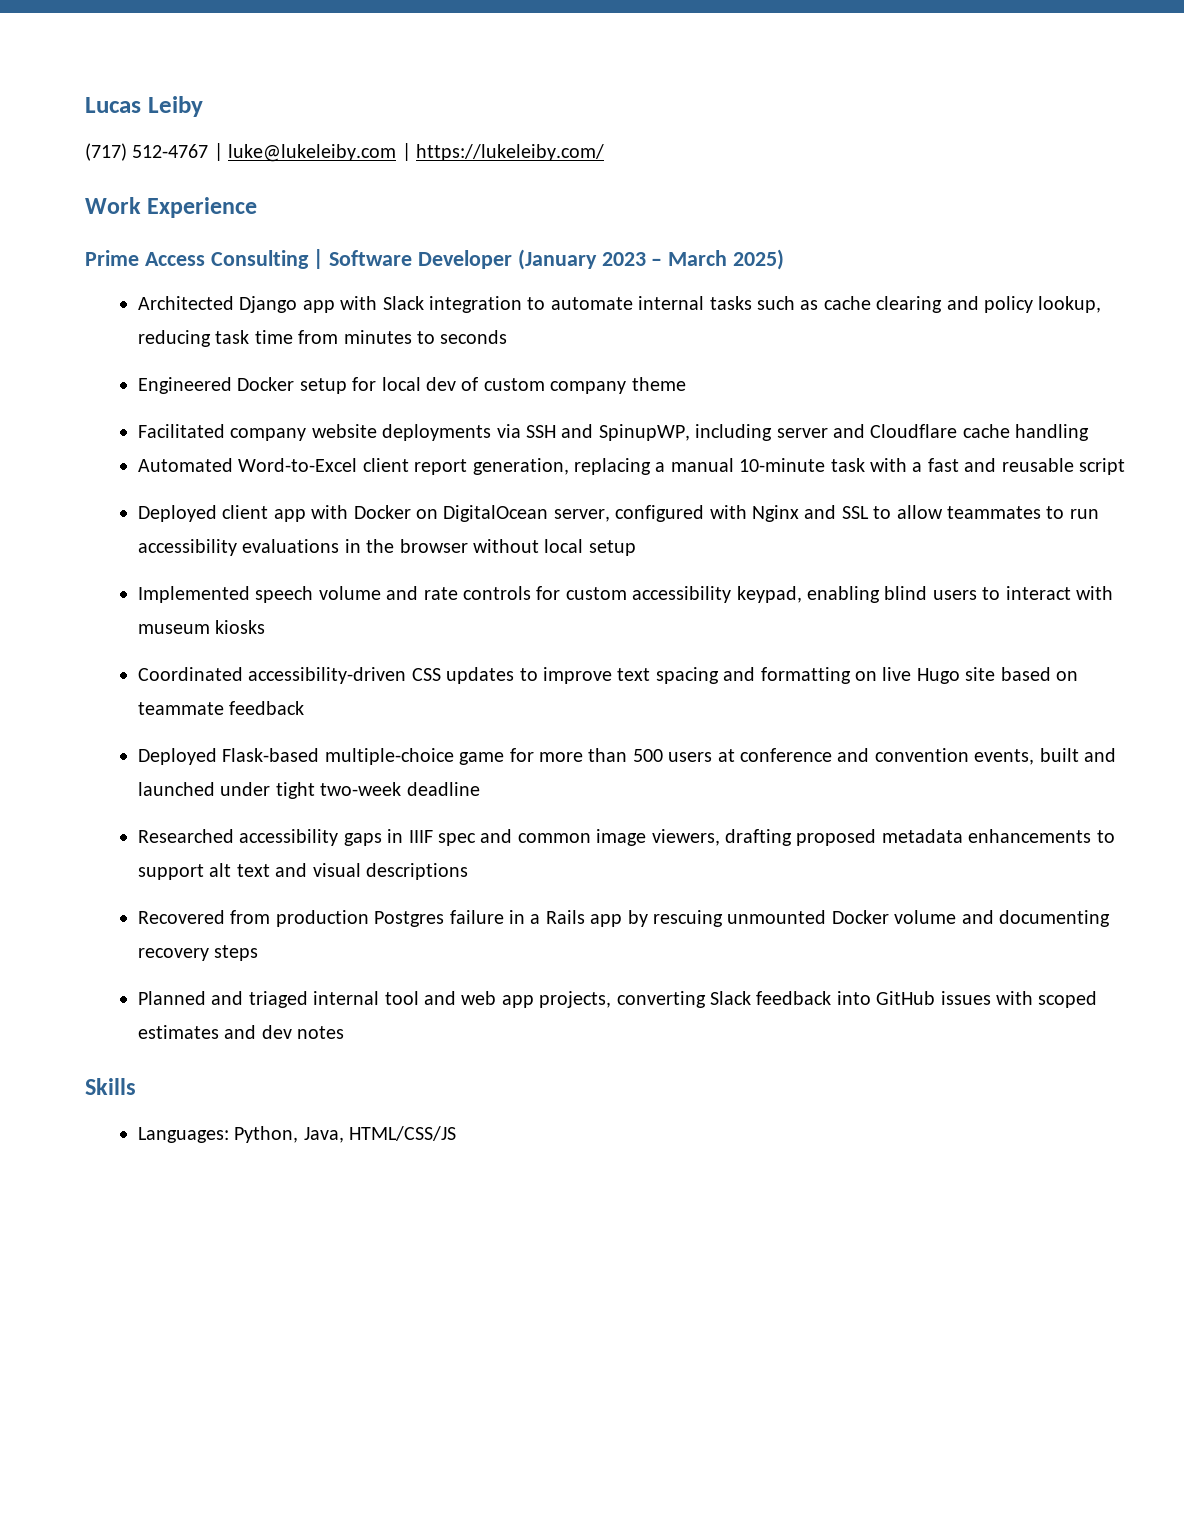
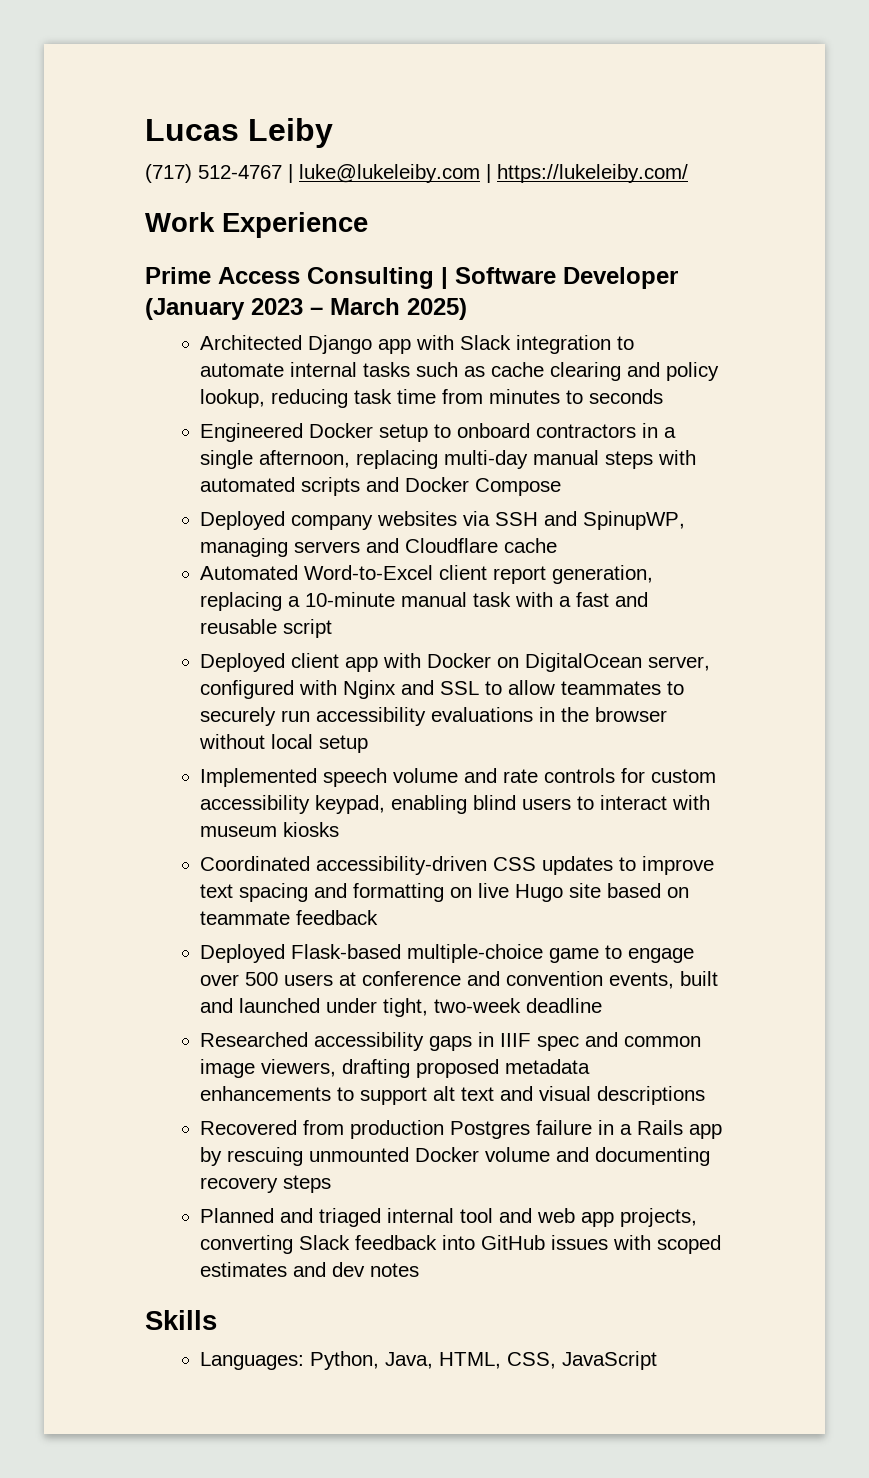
- Engineered Docker setup for local dev of custom company theme
- Facilitated company website deployments via SSH and SpinupWP, including server and Cloudflare cache handling
+ Engineered Docker setup to onboard contractors in a single afternoon, replacing multi-day manual steps with automated scripts and Docker Compose
+ Deployed company websites via SSH and SpinupWP, managing servers and Cloudflare cache
- Automated Word-to-Excel client report generation, replacing a manual 10-minute task with a fast and reusable script
+ Automated Word-to-Excel client report generation, replacing a 10-minute manual task with a fast and reusable script
- Deployed client app with Docker on DigitalOcean server, configured with Nginx and SSL to allow teammates to run accessibility evaluations in the browser without local setup
+ Deployed client app with Docker on DigitalOcean server, configured with Nginx and SSL to allow teammates to securely run accessibility evaluations in the browser without local setup
- Deployed Flask-based multiple-choice game for more than 500 users at conference and convention events, built and launched under tight two-week deadline
+ Deployed Flask-based multiple-choice game to engage over 500 users at conference and convention events, built and launched under tight, two-week deadline
- Languages: Python, Java, HTML/CSS/JS
+ Languages: Python, Java, HTML, CSS, JavaScript

